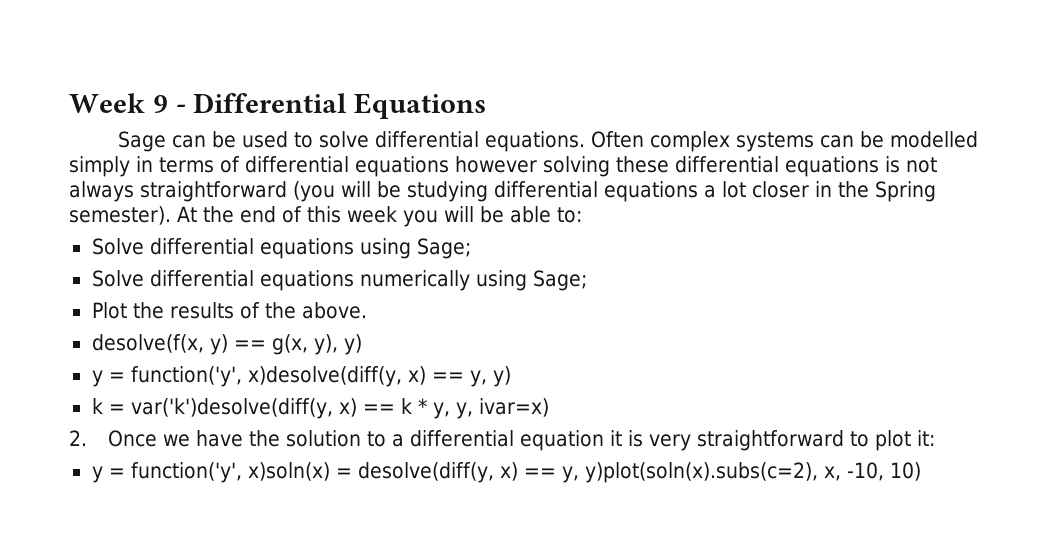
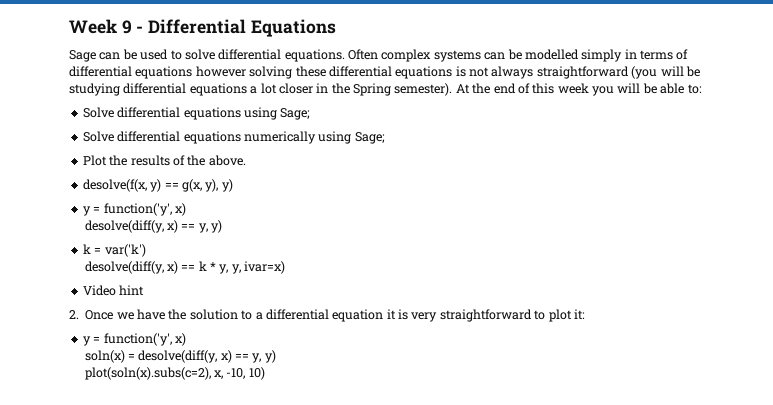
  desolve(f(x, y) == g(x, y), y)
- y = function('y', x)desolve(diff(y, x) == y, y)
+ y = function('y', x)
+ desolve(diff(y, x) == y, y)
- k = var('k')desolve(diff(y, x) == k * y, y, ivar=x)
+ k = var('k')
+ desolve(diff(y, x) == k * y, y, ivar=x)
+ Video hint
  2. Once we have the solution to a differential equation it is very straightforward to plot it:
- y = function('y', x)soln(x) = desolve(diff(y, x) == y, y)plot(soln(x).subs(c=2), x, -10, 10)
+ y = function('y', x)
+ soln(x) = desolve(diff(y, x) == y, y)
+ plot(soln(x).subs(c=2), x, -10, 10)

